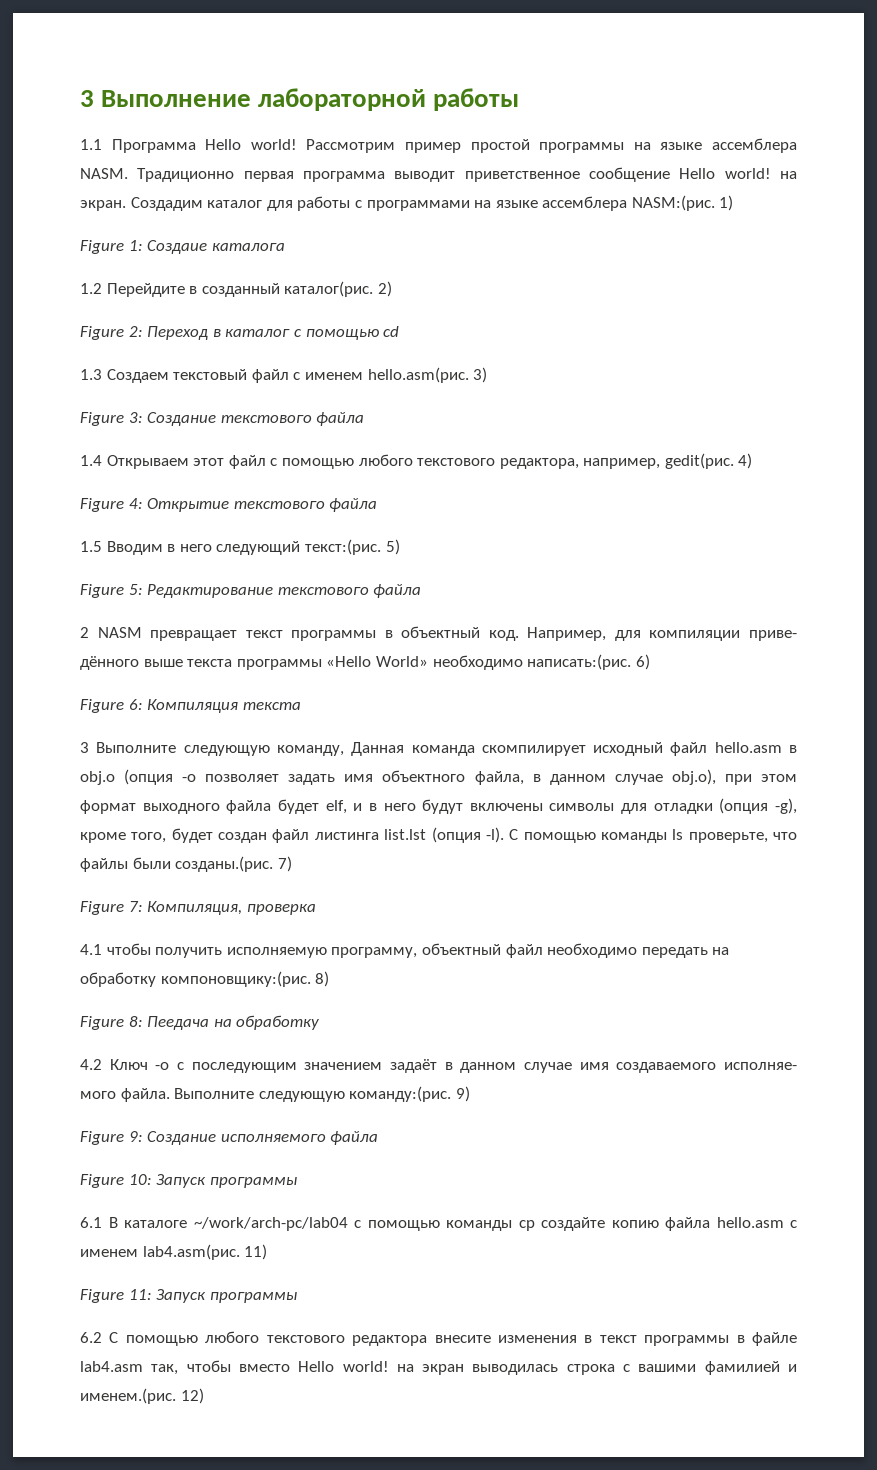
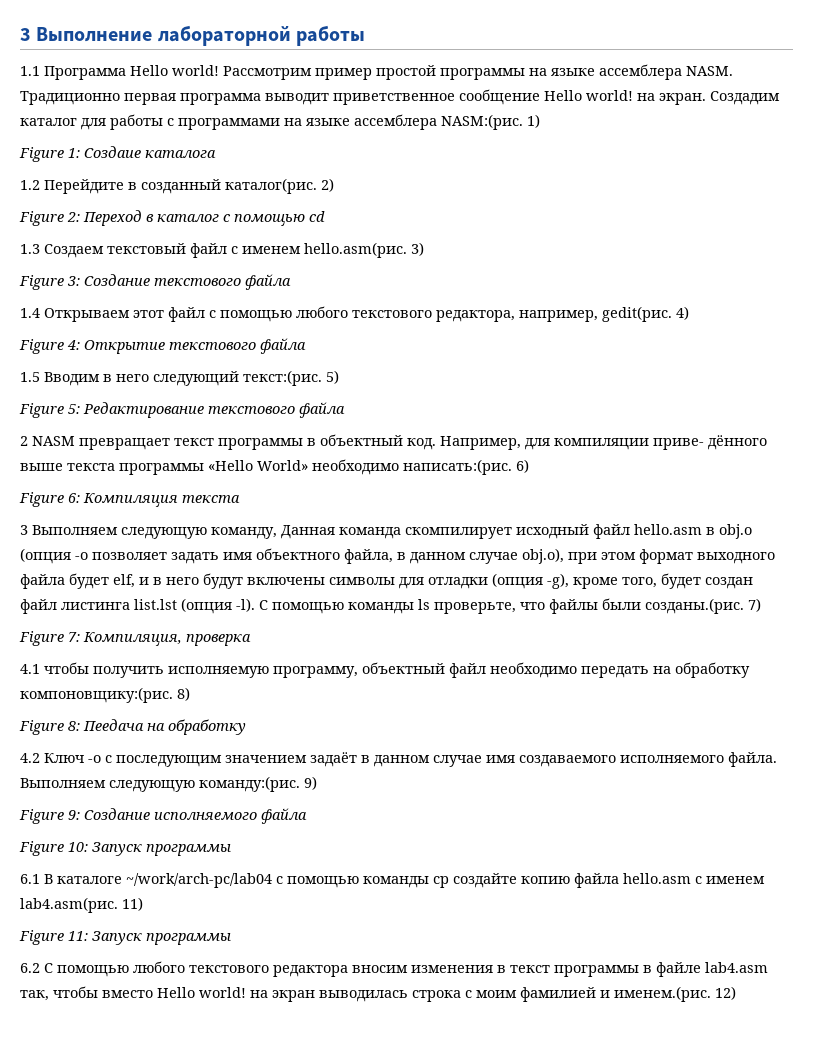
- 3 Выполните следующую команду, Данная команда скомпилирует исходный файл hello.asm в obj.o (опция -o позволяет задать имя объектного файла, в данном случае obj.o), при этом формат выходного файла будет elf, и в него будут включены символы для отладки (опция -g), кроме того, будет создан файл листинга list.lst (опция -l).
+ 3 Выполняем следующую команду, Данная команда скомпилирует исходный файл hello.asm в obj.o (опция -o позволяет задать имя объектного файла, в данном случае obj.o), при этом формат выходного файла будет elf, и в него будут включены символы для отладки (опция -g), кроме того, будет создан файл листинга list.lst (опция -l).
- 4.2 Ключ -o с последующим значением задаёт в данном случае имя создаваемого исполняе- мого файла. Выполните следующую команду:(рис.
+ 4.2 Ключ -o с последующим значением задаёт в данном случае имя создаваемого исполняемого файла. Выполняем следующую команду:(рис.
- 6.2 С помощью любого текстового редактора внесите изменения в текст программы в файле lab4.asm так, чтобы вместо Hello world! на экран выводилась строка с вашими фамилией и именем.(рис. 12)
+ 6.2 С помощью любого текстового редактора вносим изменения в текст программы в файле lab4.asm так, чтобы вместо Hello world! на экран выводилась строка с моим фамилией и именем.(рис. 12)

